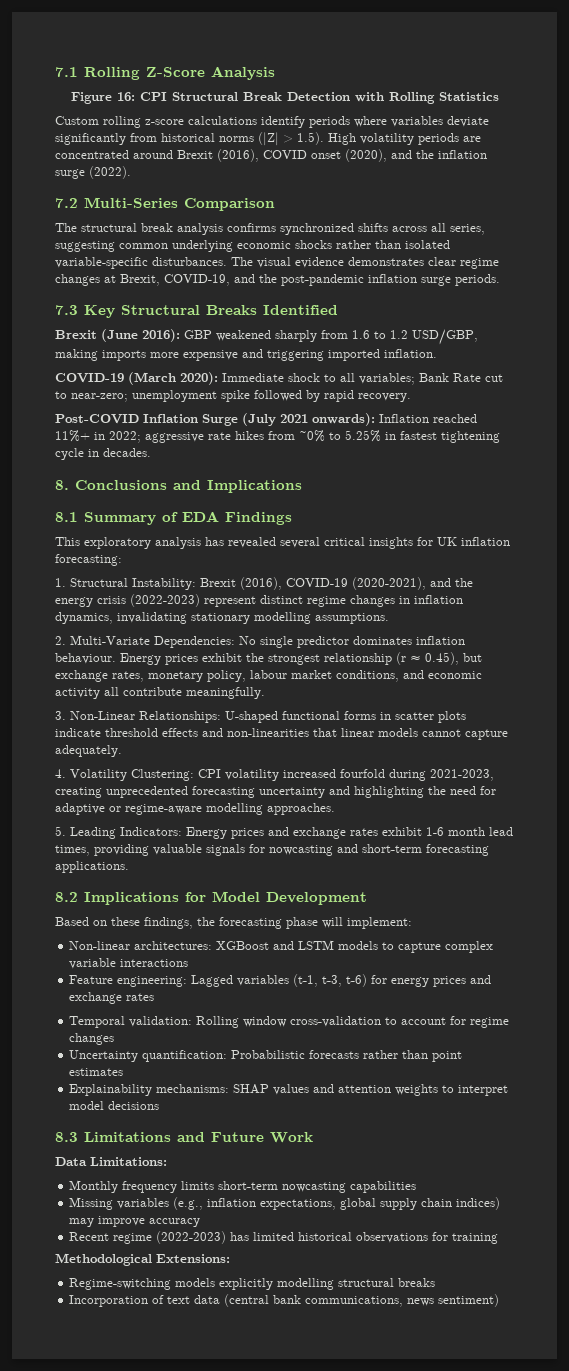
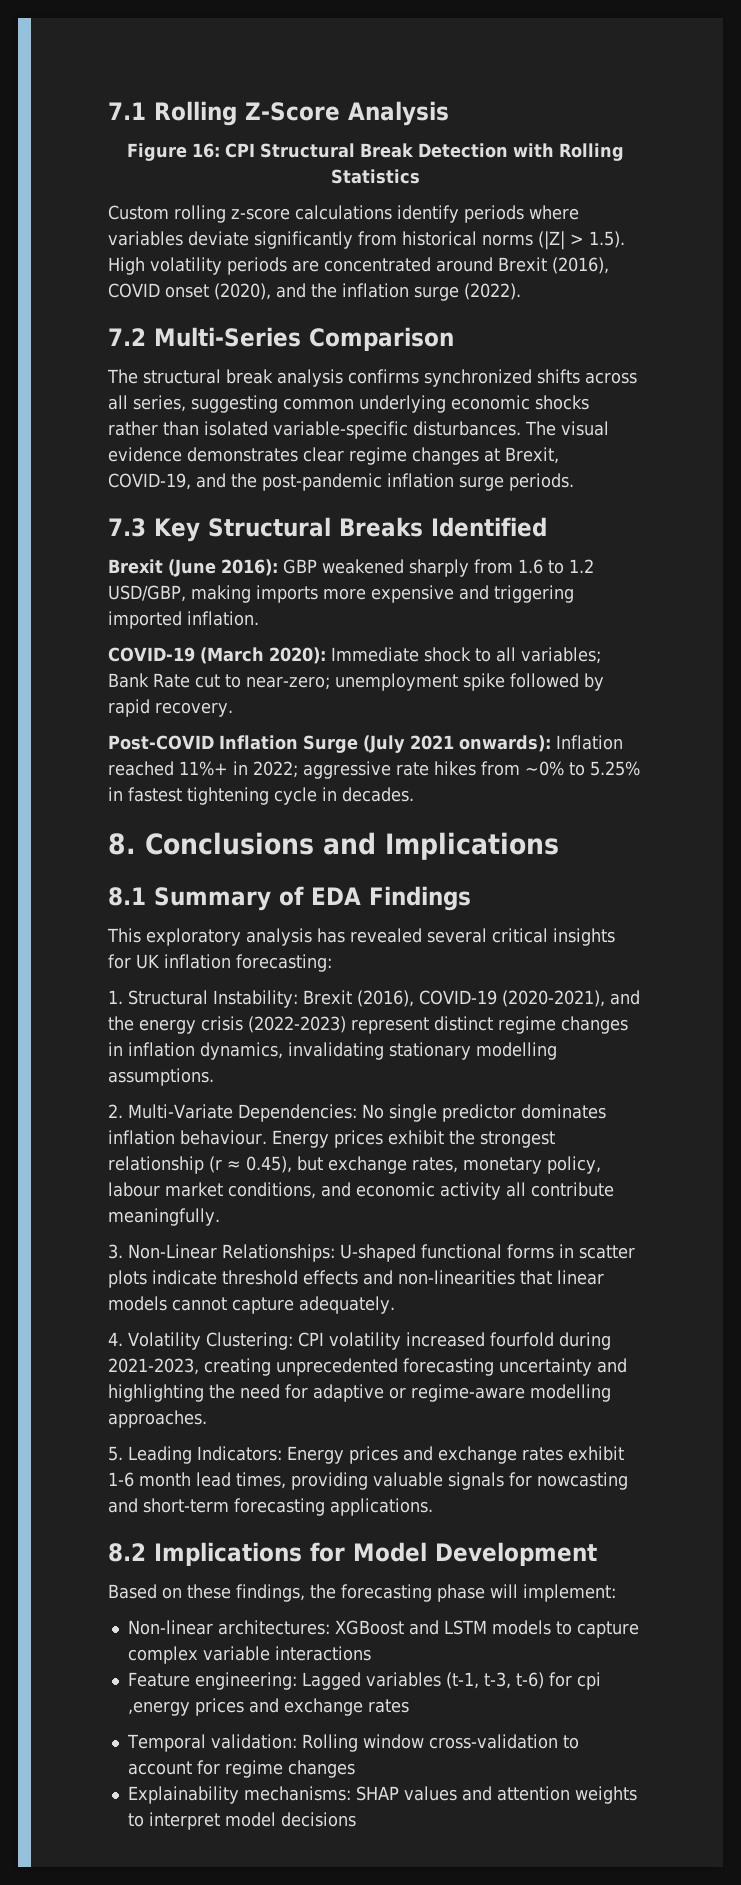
- Feature engineering: Lagged variables (t-1, t-3, t-6) for energy prices and exchange rates
+ Feature engineering: Lagged variables (t-1, t-3, t-6) for cpi ,energy prices and exchange rates
- Uncertainty quantification: Probabilistic forecasts rather than point estimates
- 8.3 Limitations and Future Work
- Data Limitations:
- Monthly frequency limits short-term nowcasting capabilities
- Missing variables (e.g., inflation expectations, global supply chain indices) may improve accuracy
- Recent regime (2022-2023) has limited historical observations for training
- Methodological Extensions:
- Regime-switching models explicitly modelling structural breaks
- Incorporation of text data (central bank communications, news sentiment)

